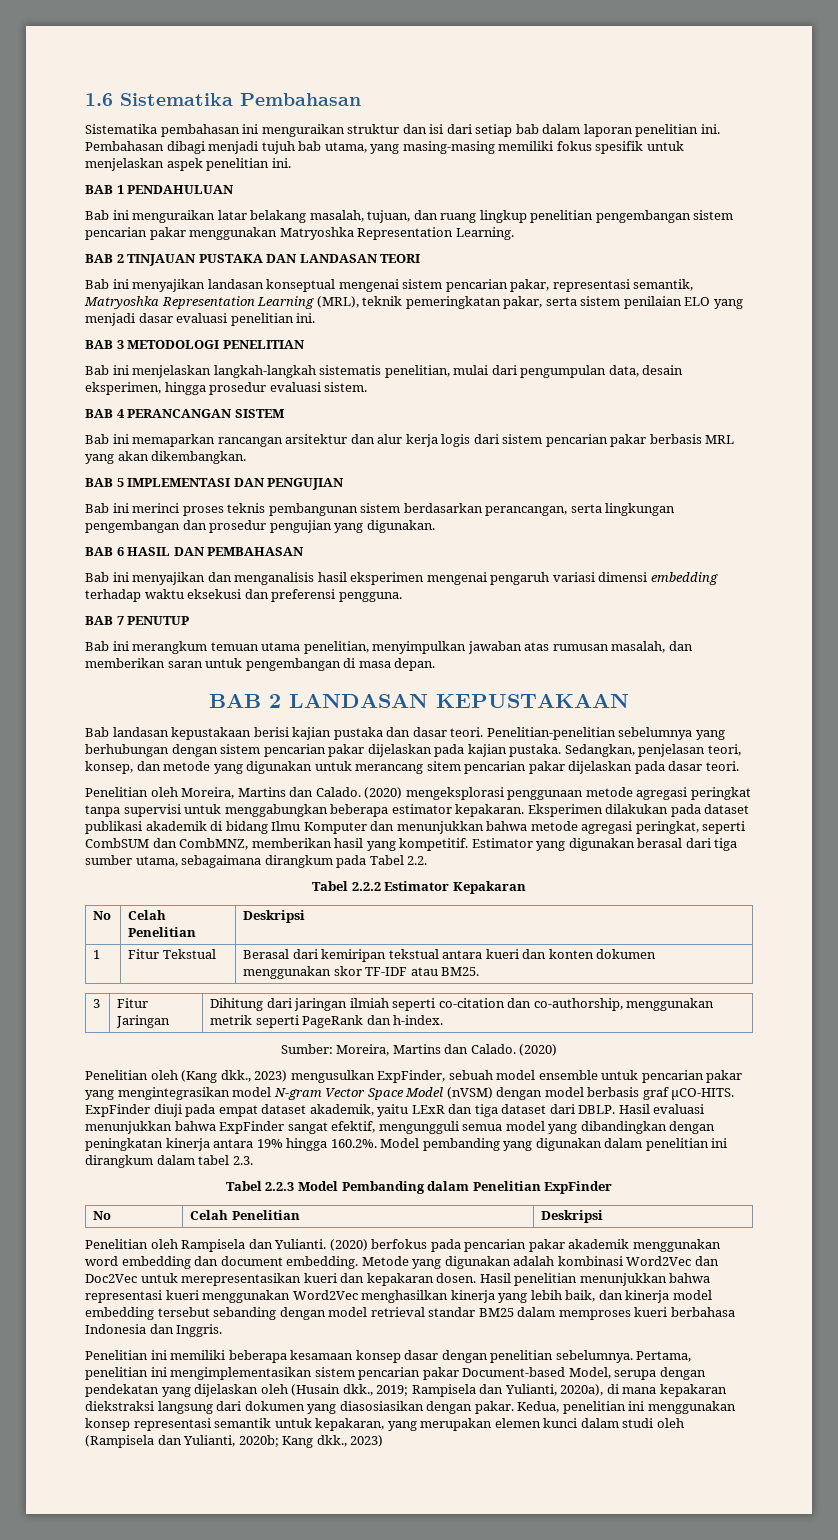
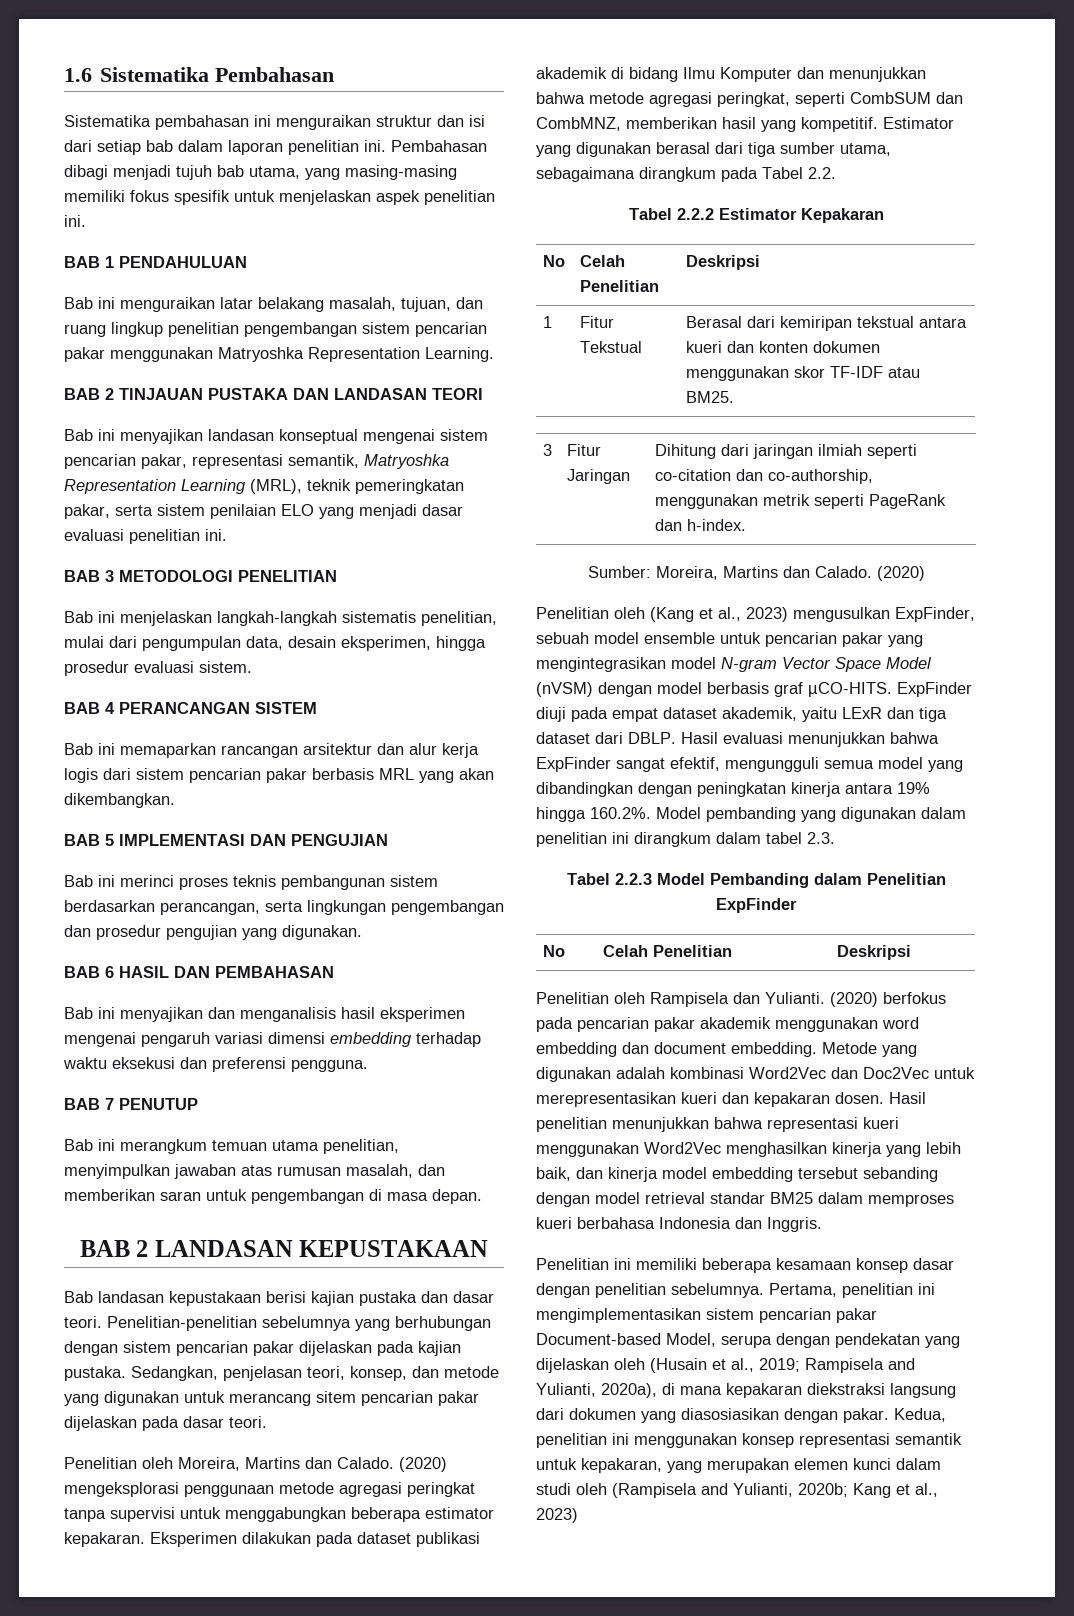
- Penelitian oleh (Kang dkk., 2023) mengusulkan ExpFinder, sebuah model ensemble untuk pencarian pakar yang mengintegrasikan model N-gram Vector Space Model (nVSM) dengan model berbasis graf µCO-HITS.
+ Penelitian oleh (Kang et al., 2023) mengusulkan ExpFinder, sebuah model ensemble untuk pencarian pakar yang mengintegrasikan model N-gram Vector Space Model (nVSM) dengan model berbasis graf µCO-HITS.
- Pertama, penelitian ini mengimplementasikan sistem pencarian pakar Document-based Model, serupa dengan pendekatan yang dijelaskan oleh (Husain dkk., 2019; Rampisela dan Yulianti, 2020a), di mana kepakaran diekstraksi langsung dari dokumen yang diasosiasikan dengan pakar.
+ Pertama, penelitian ini mengimplementasikan sistem pencarian pakar Document-based Model, serupa dengan pendekatan yang dijelaskan oleh (Husain et al., 2019; Rampisela and Yulianti, 2020a), di mana kepakaran diekstraksi langsung dari dokumen yang diasosiasikan dengan pakar.
- Kedua, penelitian ini menggunakan konsep representasi semantik untuk kepakaran, yang merupakan elemen kunci dalam studi oleh (Rampisela dan Yulianti, 2020b; Kang dkk., 2023)
+ Kedua, penelitian ini menggunakan konsep representasi semantik untuk kepakaran, yang merupakan elemen kunci dalam studi oleh (Rampisela and Yulianti, 2020b; Kang et al., 2023)

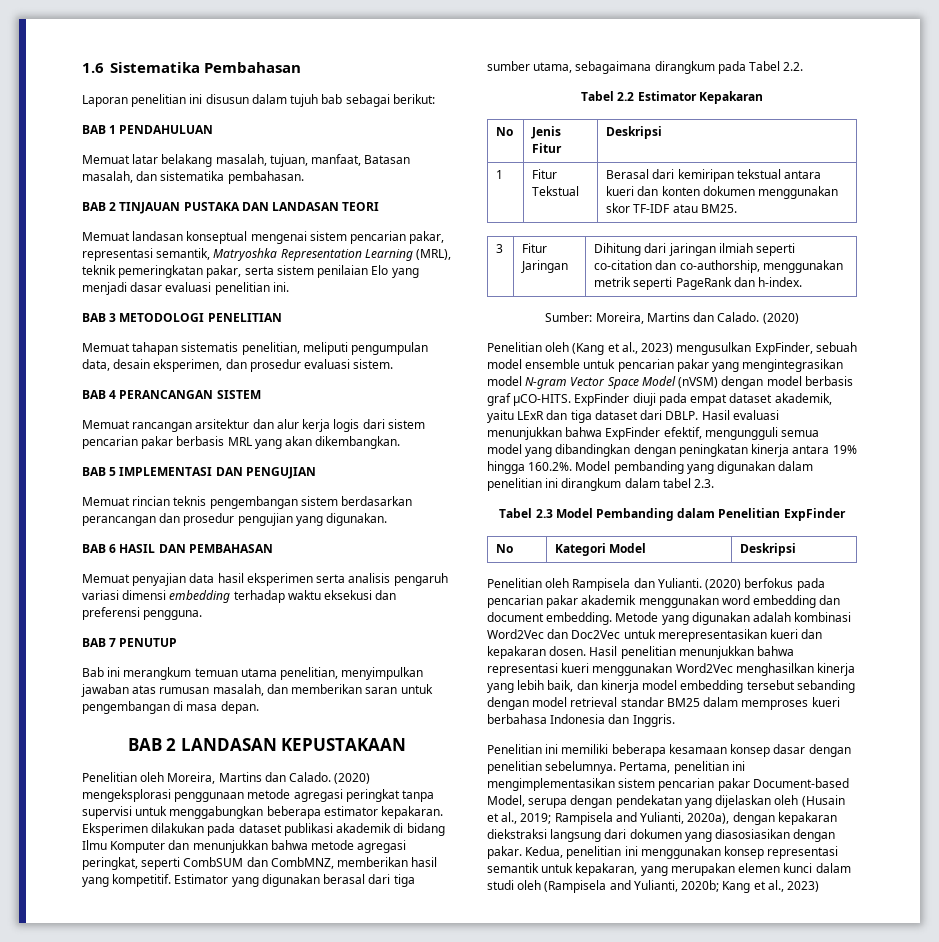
- Sistematika pembahasan ini menguraikan struktur dan isi dari setiap bab dalam laporan penelitian ini. Pembahasan dibagi menjadi tujuh bab utama, yang masing-masing memiliki fokus spesifik untuk menjelaskan aspek penelitian ini.
+ Laporan penelitian ini disusun dalam tujuh bab sebagai berikut:
- Bab ini menguraikan latar belakang masalah, tujuan, dan ruang lingkup penelitian pengembangan sistem pencarian pakar menggunakan Matryoshka Representation Learning.
+ Memuat latar belakang masalah, tujuan, manfaat, Batasan masalah, dan sistematika pembahasan.
- Bab ini menyajikan landasan konseptual mengenai sistem pencarian pakar, representasi semantik, Matryoshka Representation Learning (MRL), teknik pemeringkatan pakar, serta sistem penilaian ELO yang menjadi dasar evaluasi penelitian ini.
+ Memuat landasan konseptual mengenai sistem pencarian pakar, representasi semantik, Matryoshka Representation Learning (MRL), teknik pemeringkatan pakar, serta sistem penilaian Elo yang menjadi dasar evaluasi penelitian ini.
- Bab ini menjelaskan langkah-langkah sistematis penelitian, mulai dari pengumpulan data, desain eksperimen, hingga prosedur evaluasi sistem.
+ Memuat tahapan sistematis penelitian, meliputi pengumpulan data, desain eksperimen, dan prosedur evaluasi sistem.
- Bab ini memaparkan rancangan arsitektur dan alur kerja logis dari sistem pencarian pakar berbasis MRL yang akan dikembangkan.
+ Memuat rancangan arsitektur dan alur kerja logis dari sistem pencarian pakar berbasis MRL yang akan dikembangkan.
- Bab ini merinci proses teknis pembangunan sistem berdasarkan perancangan, serta lingkungan pengembangan dan prosedur pengujian yang digunakan.
+ Memuat rincian teknis pengembangan sistem berdasarkan perancangan dan prosedur pengujian yang digunakan.
- Bab ini menyajikan dan menganalisis hasil eksperimen mengenai pengaruh variasi dimensi embedding terhadap waktu eksekusi dan preferensi pengguna.
+ Memuat penyajian data hasil eksperimen serta analisis pengaruh variasi dimensi embedding terhadap waktu eksekusi dan preferensi pengguna.
- Bab landasan kepustakaan berisi kajian pustaka dan dasar teori. Penelitian-penelitian sebelumnya yang berhubungan dengan sistem pencarian pakar dijelaskan pada kajian pustaka. Sedangkan, penjelasan teori, konsep, dan metode yang digunakan untuk merancang sitem pencarian pakar dijelaskan pada dasar teori.
- Tabel 2.2.2 Estimator Kepakaran
- No | Celah Penelitian | Deskripsi
+ Tabel 2.2 Estimator Kepakaran
+ No | Jenis Fitur | Deskripsi
- Hasil evaluasi menunjukkan bahwa ExpFinder sangat efektif, mengungguli semua model yang dibandingkan dengan peningkatan kinerja antara 19% hingga 160.2%. Model pembanding yang digunakan dalam penelitian ini dirangkum dalam tabel 2.3.
+ Hasil evaluasi menunjukkan bahwa ExpFinder efektif, mengungguli semua model yang dibandingkan dengan peningkatan kinerja antara 19% hingga 160.2%. Model pembanding yang digunakan dalam penelitian ini dirangkum dalam tabel 2.3.
- Tabel 2.2.3 Model Pembanding dalam Penelitian ExpFinder
- No | Celah Penelitian | Deskripsi
+ Tabel 2.3 Model Pembanding dalam Penelitian ExpFinder
+ No | Kategori Model | Deskripsi
- Pertama, penelitian ini mengimplementasikan sistem pencarian pakar Document-based Model, serupa dengan pendekatan yang dijelaskan oleh (Husain et al., 2019; Rampisela and Yulianti, 2020a), di mana kepakaran diekstraksi langsung dari dokumen yang diasosiasikan dengan pakar.
+ Pertama, penelitian ini mengimplementasikan sistem pencarian pakar Document-based Model, serupa dengan pendekatan yang dijelaskan oleh (Husain et al., 2019; Rampisela and Yulianti, 2020a), dengan kepakaran diekstraksi langsung dari dokumen yang diasosiasikan dengan pakar.

